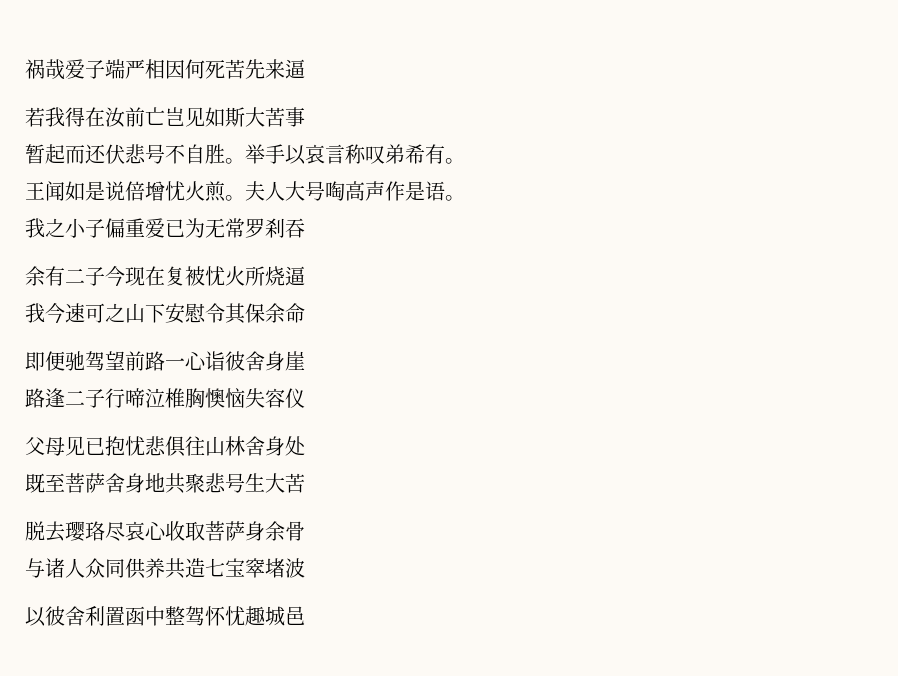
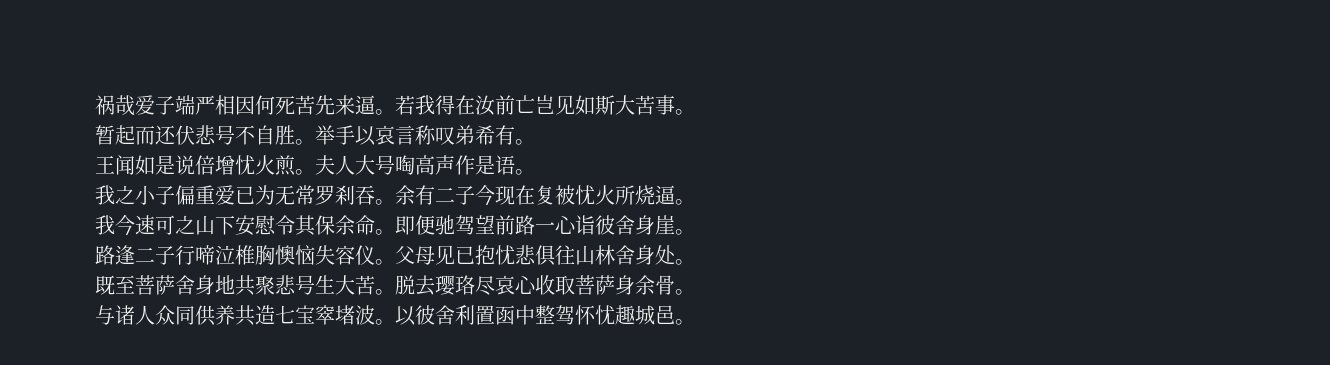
- 祸哉爱子端严相因何死苦先来逼
- 若我得在汝前亡岂见如斯大苦事
+ 祸哉爱子端严相因何死苦先来逼。若我得在汝前亡岂见如斯大苦事。
- 我之小子偏重爱已为无常罗刹吞
- 余有二子今现在复被忧火所烧逼
+ 我之小子偏重爱已为无常罗刹吞。余有二子今现在复被忧火所烧逼。
- 我今速可之山下安慰令其保余命
- 即便驰驾望前路一心诣彼舍身崖
+ 我今速可之山下安慰令其保余命。即便驰驾望前路一心诣彼舍身崖。
- 路逢二子行啼泣椎胸懊恼失容仪
- 父母见已抱忧悲俱往山林舍身处
+ 路逢二子行啼泣椎胸懊恼失容仪。父母见已抱忧悲俱往山林舍身处。
- 既至菩萨舍身地共聚悲号生大苦
- 脱去璎珞尽哀心收取菩萨身余骨
+ 既至菩萨舍身地共聚悲号生大苦。脱去璎珞尽哀心收取菩萨身余骨。
- 与诸人众同供养共造七宝窣堵波
- 以彼舍利置函中整驾怀忧趣城邑
+ 与诸人众同供养共造七宝窣堵波。以彼舍利置函中整驾怀忧趣城邑。

